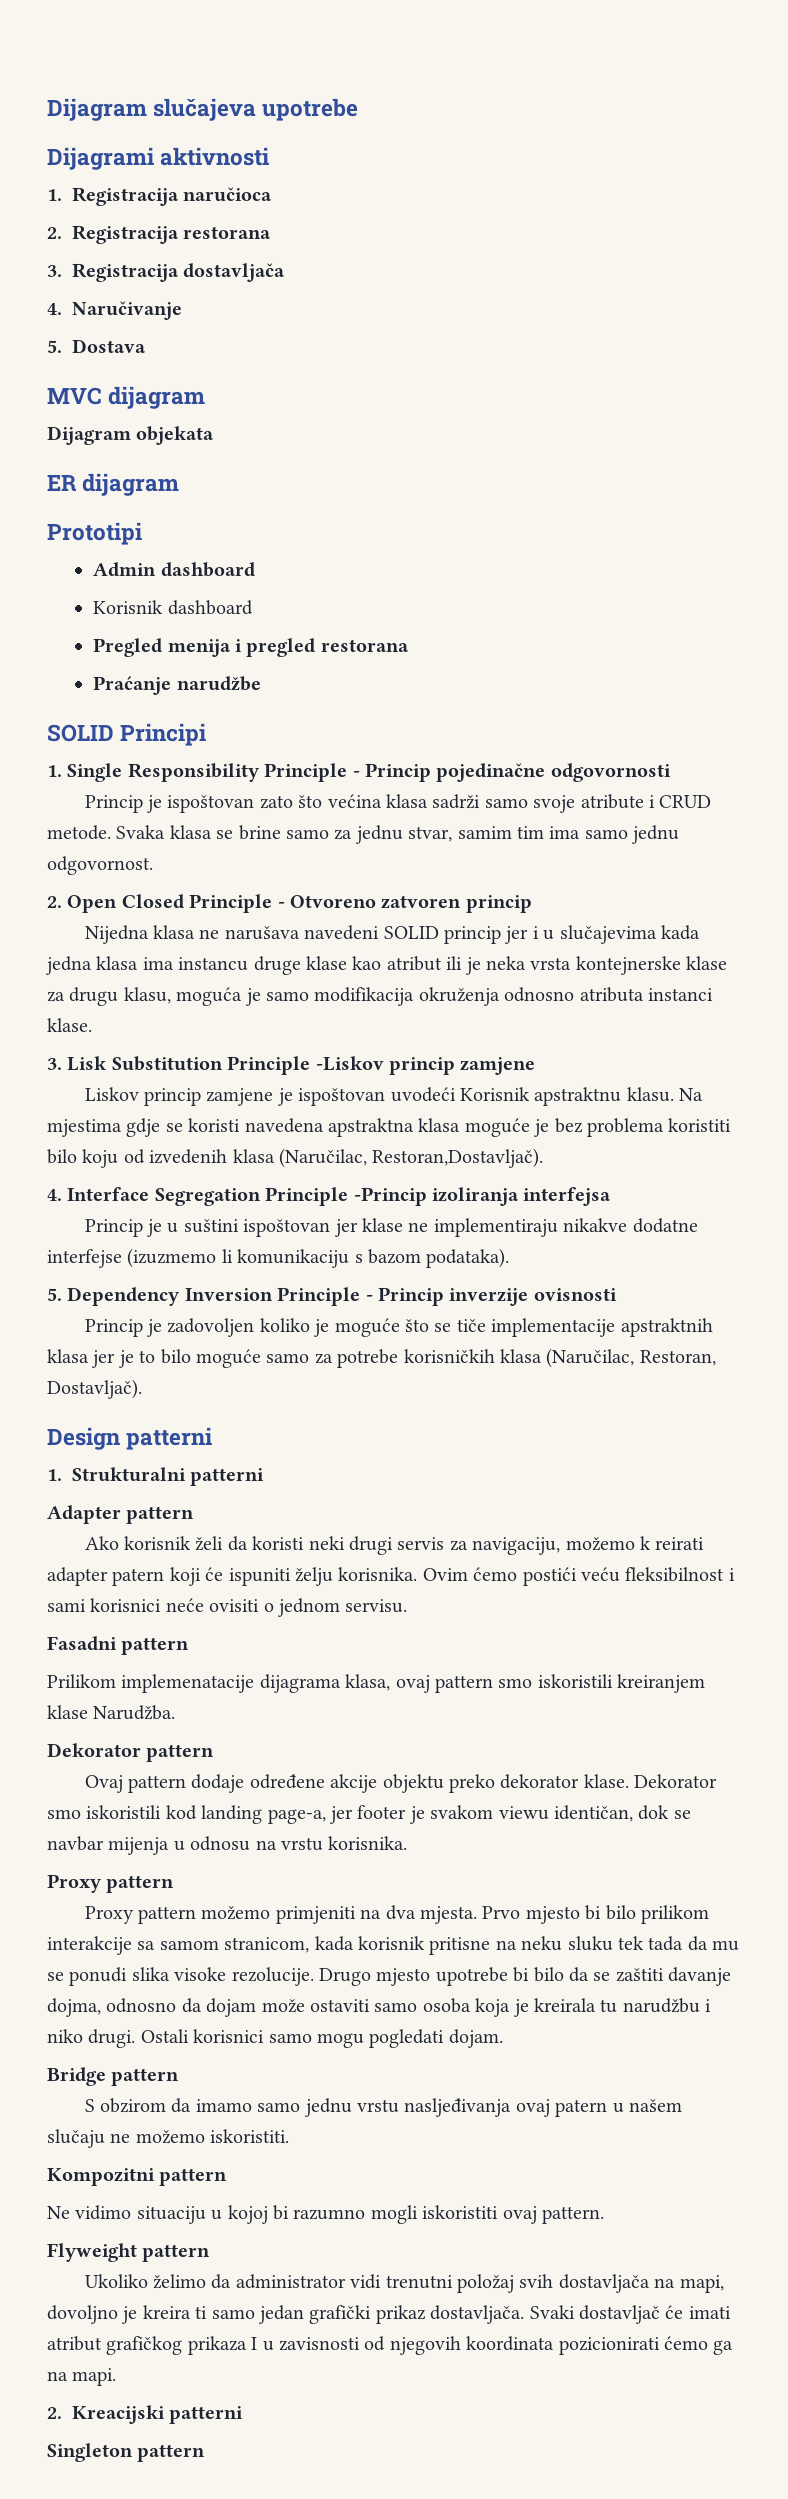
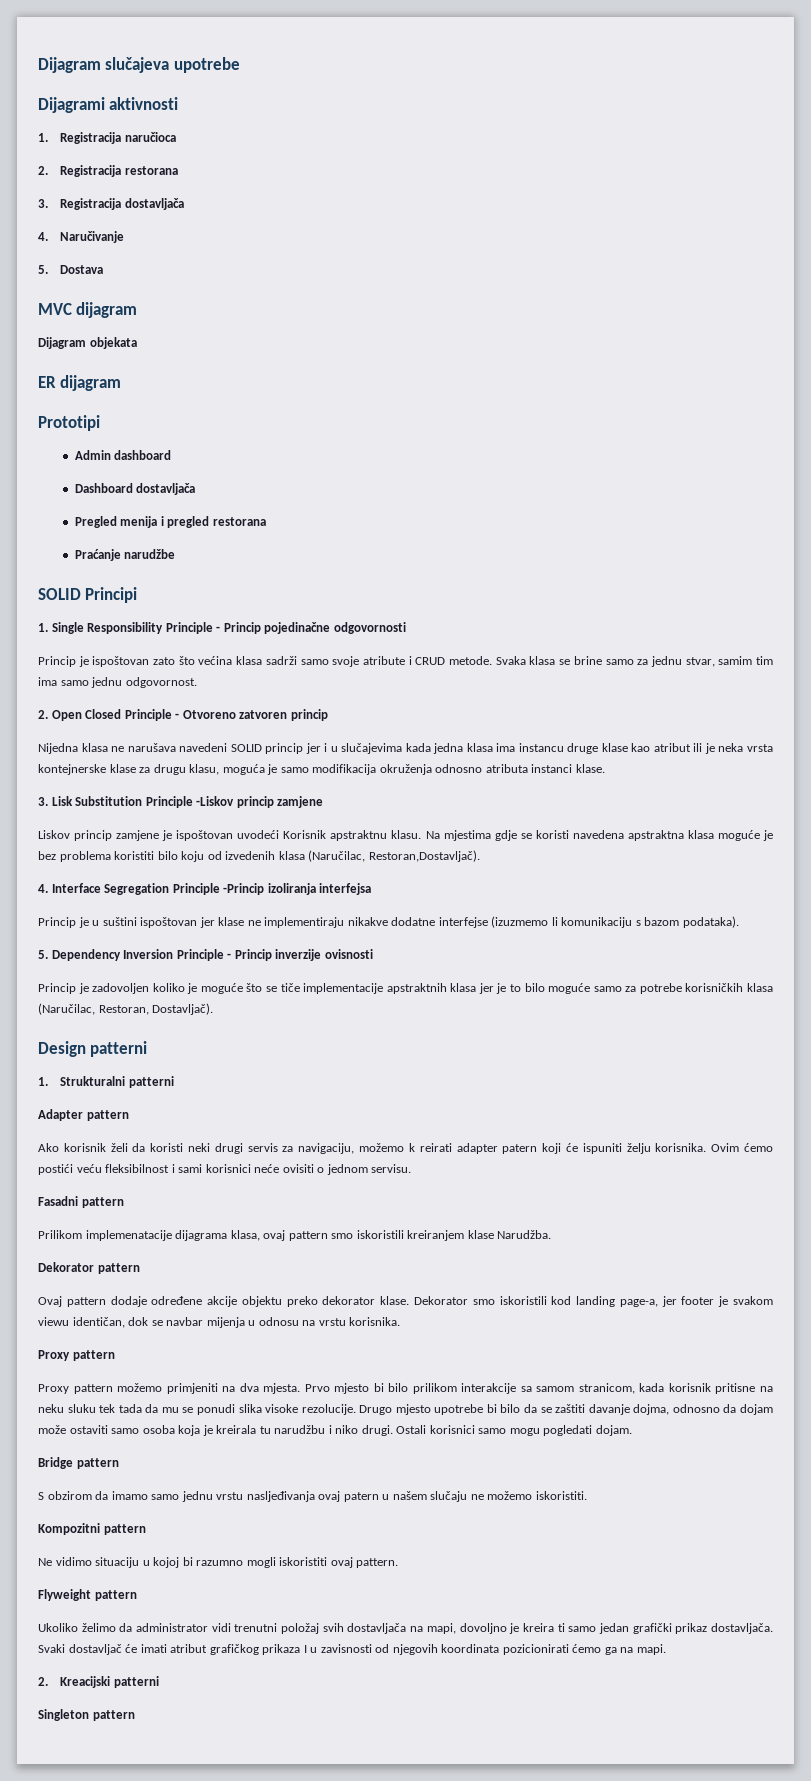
- Korisnik dashboard
+ Dashboard dostavljača

